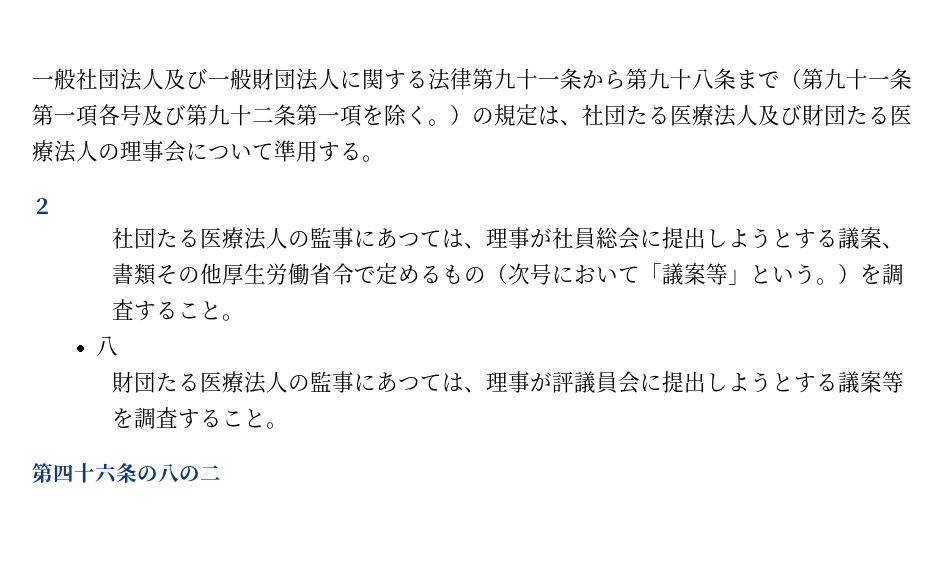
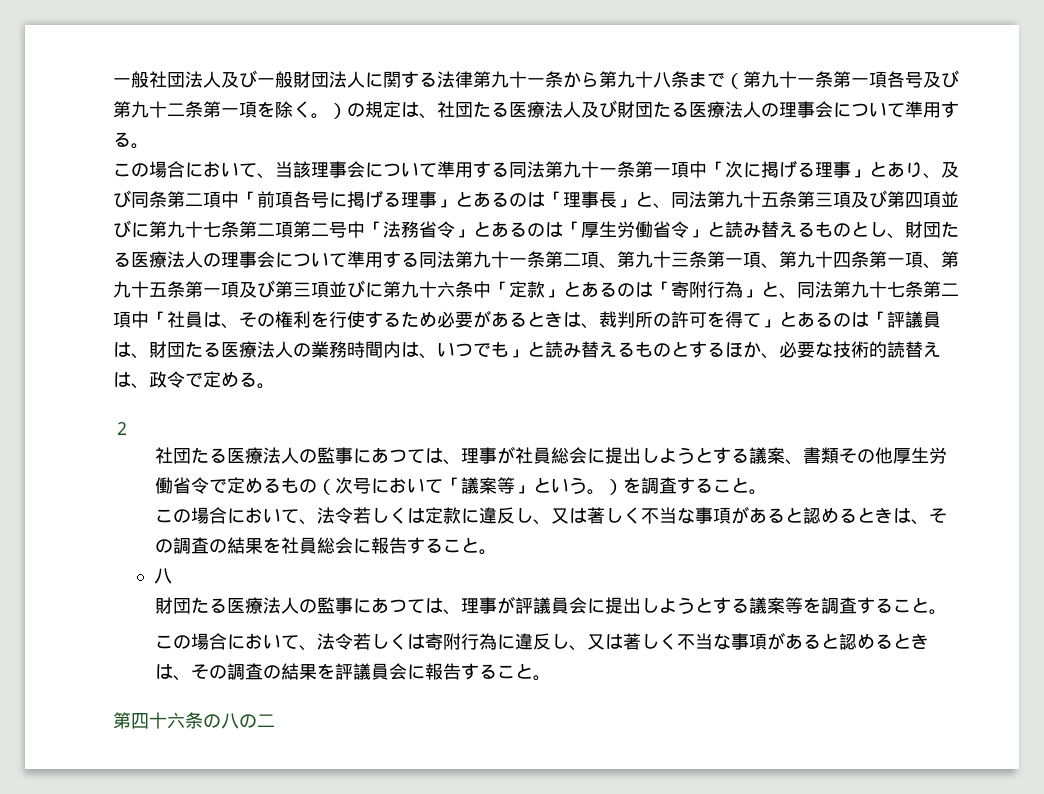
+ この場合において、当該理事会について準用する同法第九十一条第一項中「次に掲げる理事」とあり、及び同条第二項中「前項各号に掲げる理事」とあるのは「理事長」と、同法第九十五条第三項及び第四項並びに第九十七条第二項第二号中「法務省令」とあるのは「厚生労働省令」と読み替えるものとし、財団たる医療法人の理事会について準用する同法第九十一条第二項、第九十三条第一項、第九十四条第一項、第九十五条第一項及び第三項並びに第九十六条中「定款」とあるのは「寄附行為」と、同法第九十七条第二項中「社員は、その権利を行使するため必要があるときは、裁判所の許可を得て」とあるのは「評議員は、財団たる医療法人の業務時間内は、いつでも」と読み替えるものとするほか、必要な技術的読替えは、政令で定める。
+ この場合において、法令若しくは定款に違反し、又は著しく不当な事項があると認めるときは、その調査の結果を社員総会に報告すること。
+ この場合において、法令若しくは寄附行為に違反し、又は著しく不当な事項があると認めるときは、その調査の結果を評議員会に報告すること。

